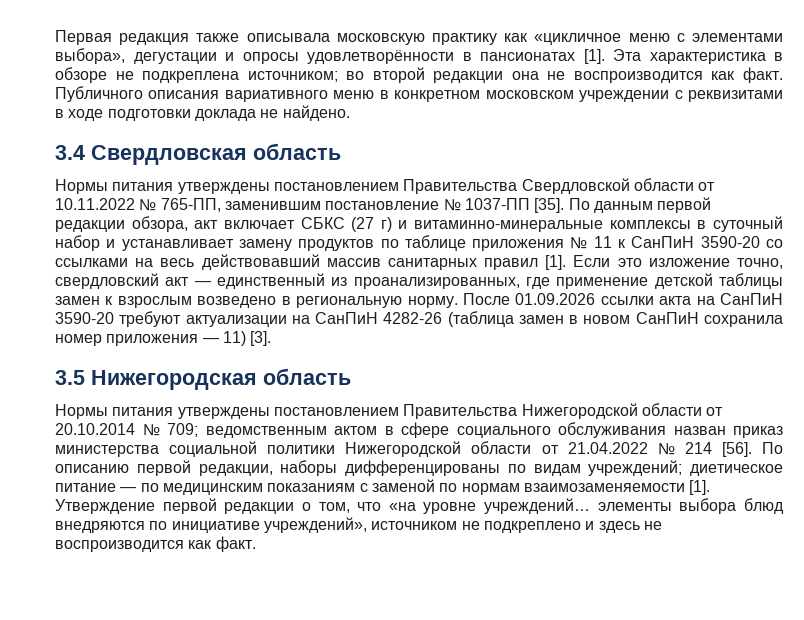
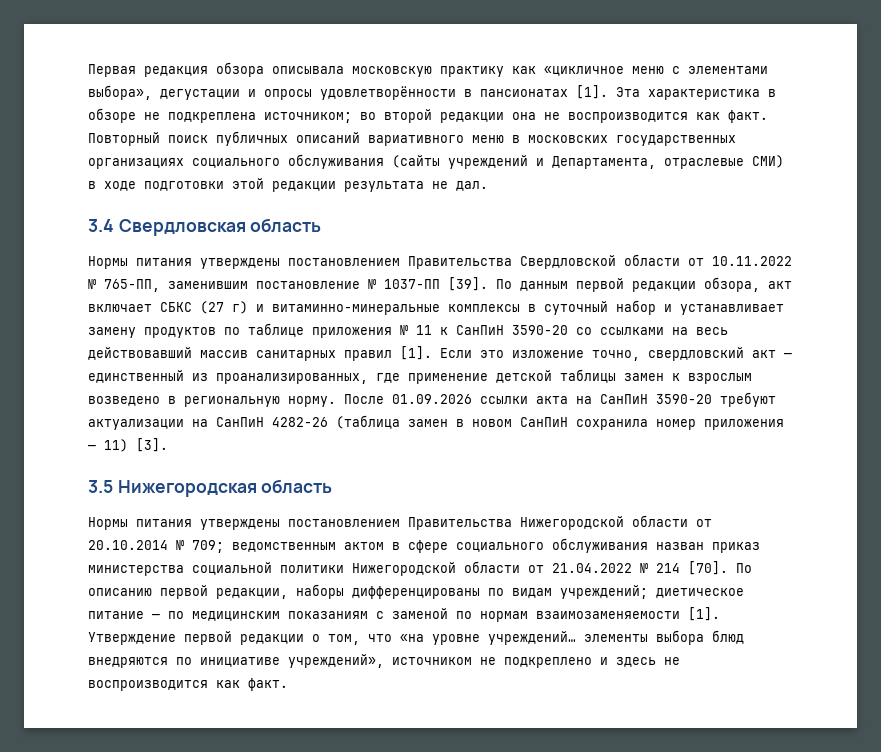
- Первая редакция также описывала московскую практику как «цикличное меню с элементами выбора», дегустации и опросы удовлетворённости в пансионатах [1].
+ Первая редакция обзора описывала московскую практику как «цикличное меню с элементами выбора», дегустации и опросы удовлетворённости в пансионатах [1].
- Публичного описания вариативного меню в конкретном московском учреждении с реквизитами в ходе подготовки доклада не найдено.
+ Повторный поиск публичных описаний вариативного меню в московских государственных организациях социального обслуживания (сайты учреждений и Департамента, отраслевые СМИ) в ходе подготовки этой редакции результата не дал.
- Нормы питания утверждены постановлением Правительства Свердловской области от 10.11.2022 № 765-ПП, заменившим постановление № 1037-ПП [35].
+ Нормы питания утверждены постановлением Правительства Свердловской области от 10.11.2022 № 765-ПП, заменившим постановление № 1037-ПП [39].
- Нормы питания утверждены постановлением Правительства Нижегородской области от 20.10.2014 № 709; ведомственным актом в сфере социального обслуживания назван приказ министерства социальной политики Нижегородской области от 21.04.2022 № 214 [56].
+ Нормы питания утверждены постановлением Правительства Нижегородской области от 20.10.2014 № 709; ведомственным актом в сфере социального обслуживания назван приказ министерства социальной политики Нижегородской области от 21.04.2022 № 214 [70].

